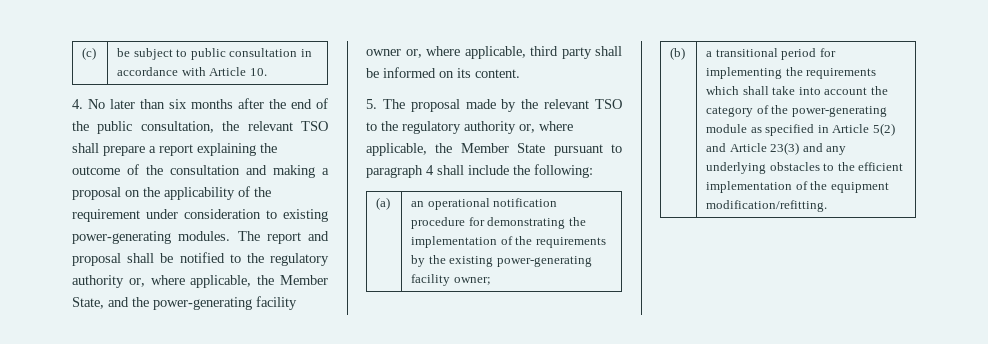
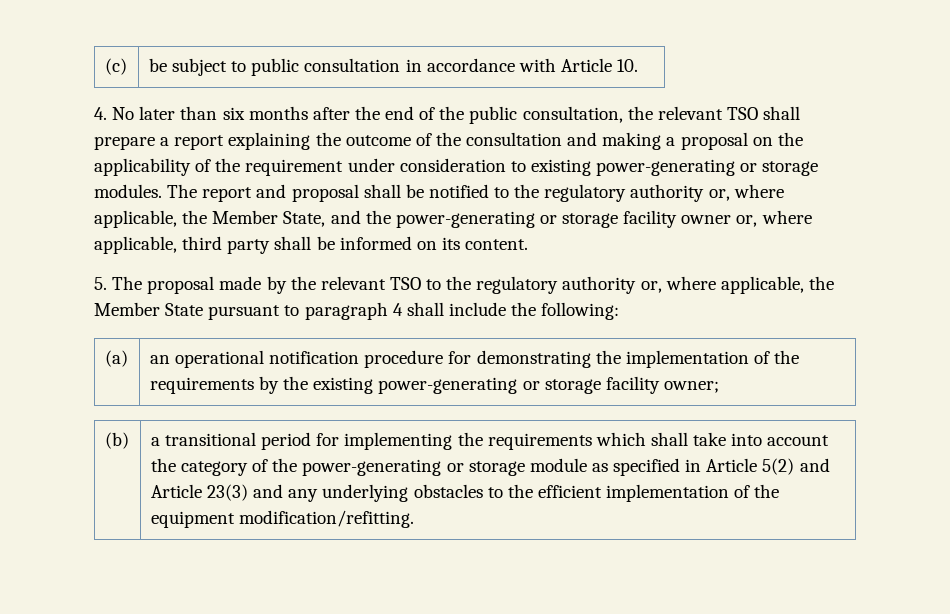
- 4. No later than six months after the end of the public consultation, the relevant TSO shall prepare a report explaining the outcome of the consultation and making a proposal on the applicability of the requirement under consideration to existing power-generating modules.
+ 4. No later than six months after the end of the public consultation, the relevant TSO shall prepare a report explaining the outcome of the consultation and making a proposal on the applicability of the requirement under consideration to existing power-generating or storage modules.
- The report and proposal shall be notified to the regulatory authority or, where applicable, the Member State, and the power-generating facility owner or, where applicable, third party shall be informed on its content.
+ The report and proposal shall be notified to the regulatory authority or, where applicable, the Member State, and the power-generating or storage facility owner or, where applicable, third party shall be informed on its content.
- (a) | an operational notification procedure for demonstrating the implementation of the requirements by the existing power-generating facility owner;
+ (a) | an operational notification procedure for demonstrating the implementation of the requirements by the existing power-generating or storage facility owner;
- a transitional period for implementing the requirements which shall take into account the category of the power-generating module as specified in Article 5(2) and Article 23(3) and any underlying obstacles to the efficient implementation of the equipment modification/refitting.
+ a transitional period for implementing the requirements which shall take into account the category of the power-generating or storage module as specified in Article 5(2) and Article 23(3) and any underlying obstacles to the efficient implementation of the equipment modification/refitting.

